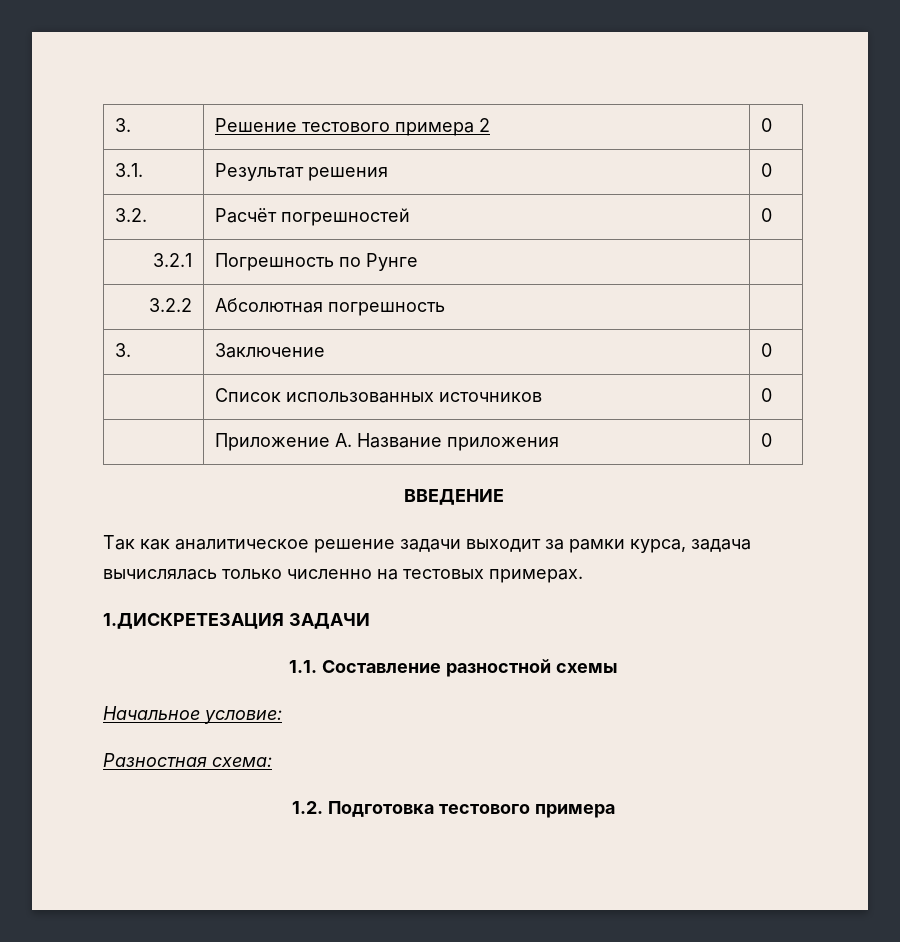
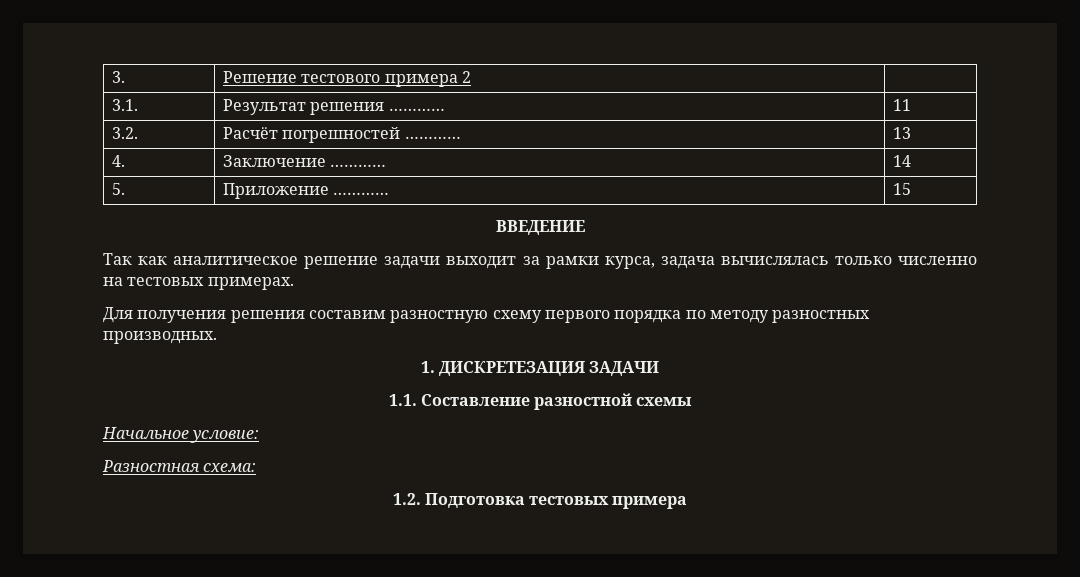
- 3. | Решение тестового примера 2 | 0
+ 3. | Решение тестового примера 2 |
- 3.1. | Результат решения | 0
+ 3.1. | Результат решения ………… | 11
- 3.2. | Расчёт погрешностей | 0
- 3.2.1 | Погрешность по Рунге |
- 3.2.2 | Абсолютная погрешность |
- 3. | Заключение | 0
- | Список использованных источников | 0
- | Приложение А. Название приложения | 0
+ 3.2. | Расчёт погрешностей ………… | 13
+ 4. | Заключение ………… | 14
+ 5. | Приложение ………… | 15
- 1.ДИСКРЕТЕЗАЦИЯ ЗАДАЧИ
+ Для получения решения составим разностную схему первого порядка по методу разностных производных.
+ 1. ДИСКРЕТЕЗАЦИЯ ЗАДАЧИ
- 1.2. Подготовка тестового примера
+ 1.2. Подготовка тестовых примера

